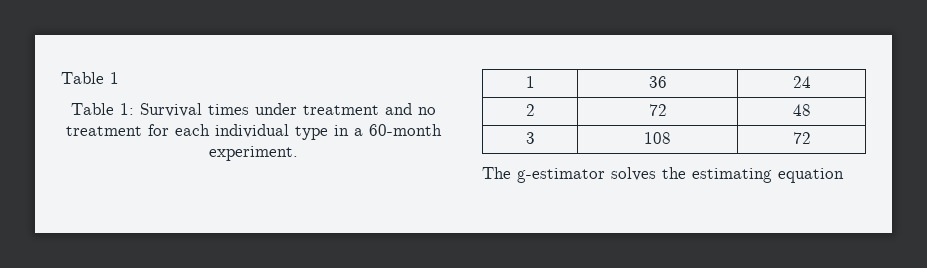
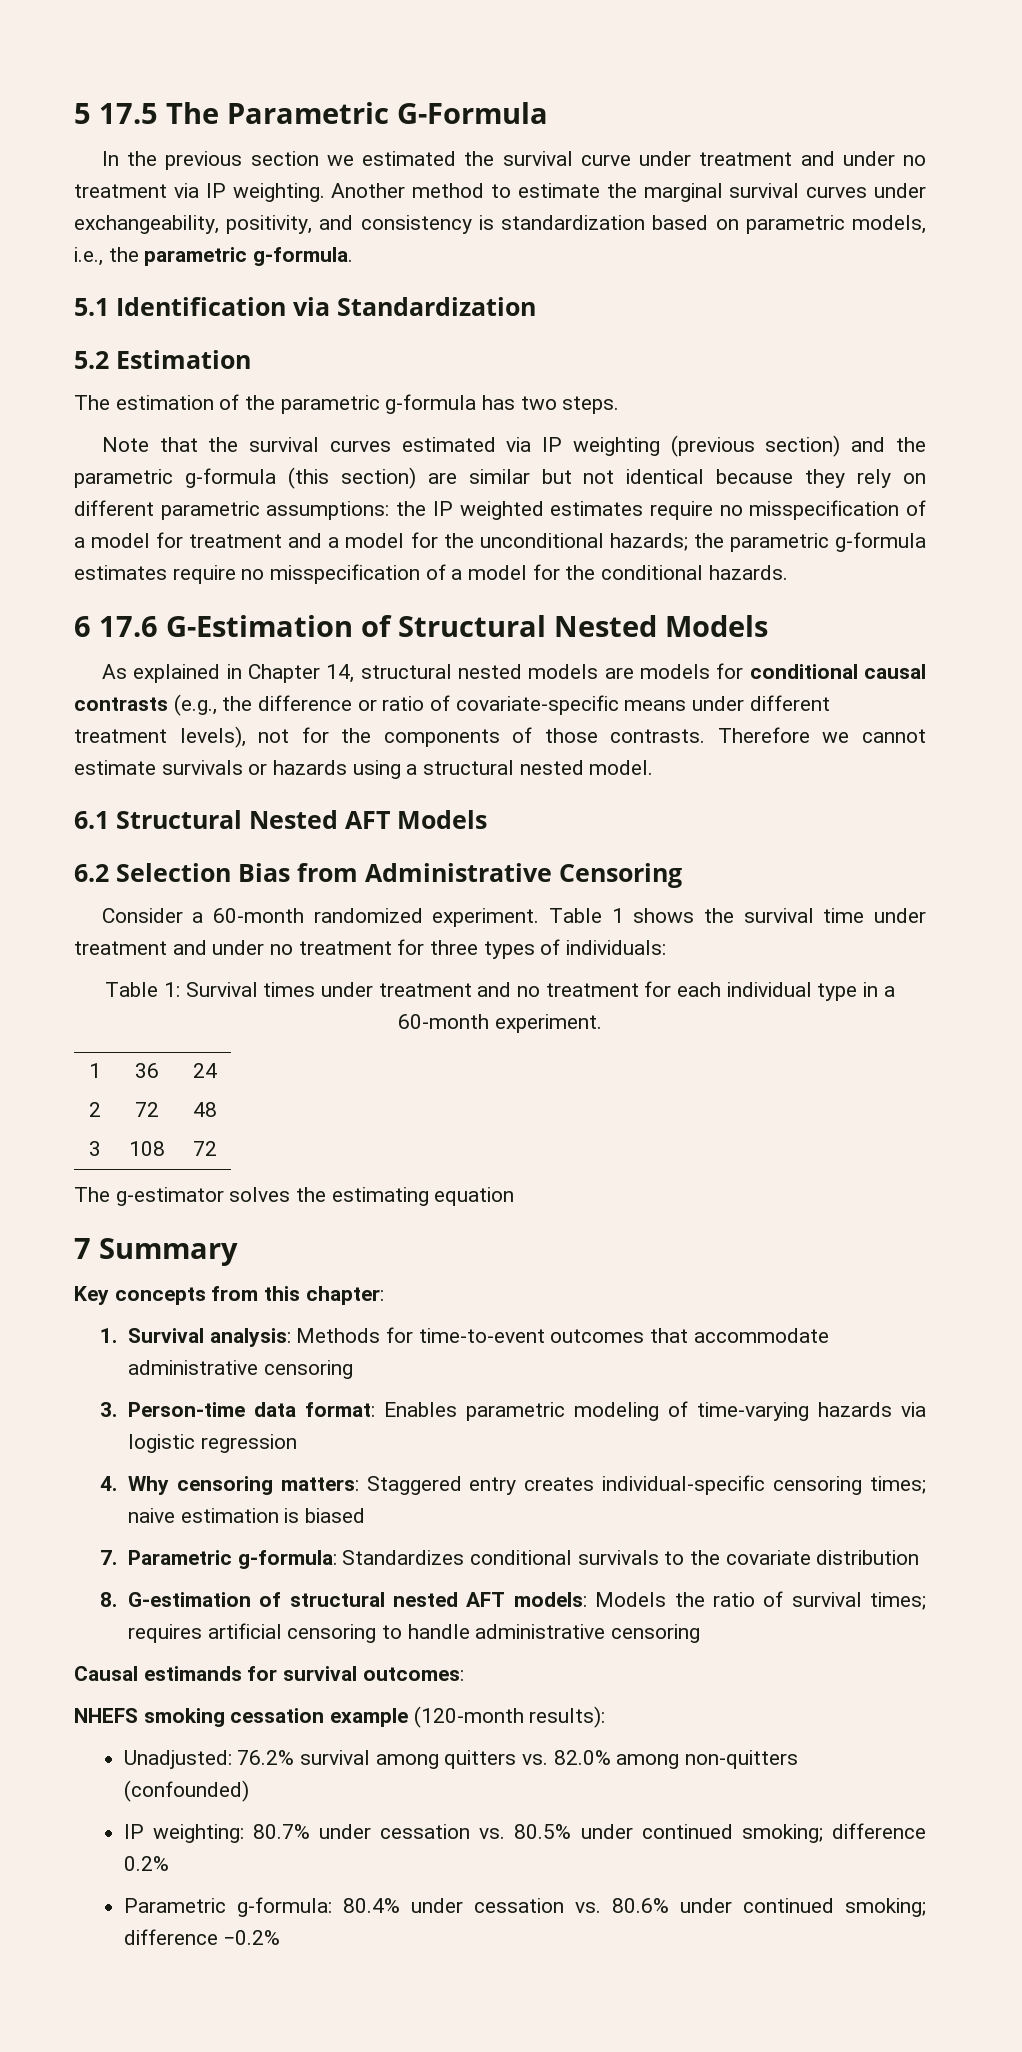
- Table 1
+ 5 17.5 The Parametric G-Formula
+ In the previous section we estimated the survival curve under treatment and under no treatment via IP weighting. Another method to estimate the marginal survival curves under exchangeability, positivity, and consistency is standardization based on parametric models, i.e., the parametric g-formula.
+ 5.1 Identification via Standardization
+ 5.2 Estimation
+ The estimation of the parametric g-formula has two steps.
+ Note that the survival curves estimated via IP weighting (previous section) and the parametric g-formula (this section) are similar but not identical because they rely on different parametric assumptions: the IP weighted estimates require no misspecification of a model for treatment and a model for the unconditional hazards; the parametric g-formula estimates require no misspecification of a model for the conditional hazards.
+ 6 17.6 G-Estimation of Structural Nested Models
+ As explained in Chapter 14, structural nested models are models for conditional causal contrasts (e.g., the difference or ratio of covariate-specific means under different treatment levels), not for the components of those contrasts. Therefore we cannot estimate survivals or hazards using a structural nested model.
+ 6.1 Structural Nested AFT Models
+ 6.2 Selection Bias from Administrative Censoring
+ Consider a 60-month randomized experiment. Table 1 shows the survival time under treatment and under no treatment for three types of individuals:
+ 7 Summary
+ Key concepts from this chapter:
+ 1. Survival analysis: Methods for time-to-event outcomes that accommodate administrative censoring
+ 3. Person-time data format: Enables parametric modeling of time-varying hazards via logistic regression
+ 4. Why censoring matters: Staggered entry creates individual-specific censoring times; naive estimation is biased
+ 7. Parametric g-formula: Standardizes conditional survivals to the covariate distribution
+ 8. G-estimation of structural nested AFT models: Models the ratio of survival times; requires artificial censoring to handle administrative censoring
+ Causal estimands for survival outcomes:
+ NHEFS smoking cessation example (120-month results):
+ Unadjusted: 76.2% survival among quitters vs. 82.0% among non-quitters (confounded)
+ IP weighting: 80.7% under cessation vs. 80.5% under continued smoking; difference 0.2%
+ Parametric g-formula: 80.4% under cessation vs. 80.6% under continued smoking; difference −0.2%

